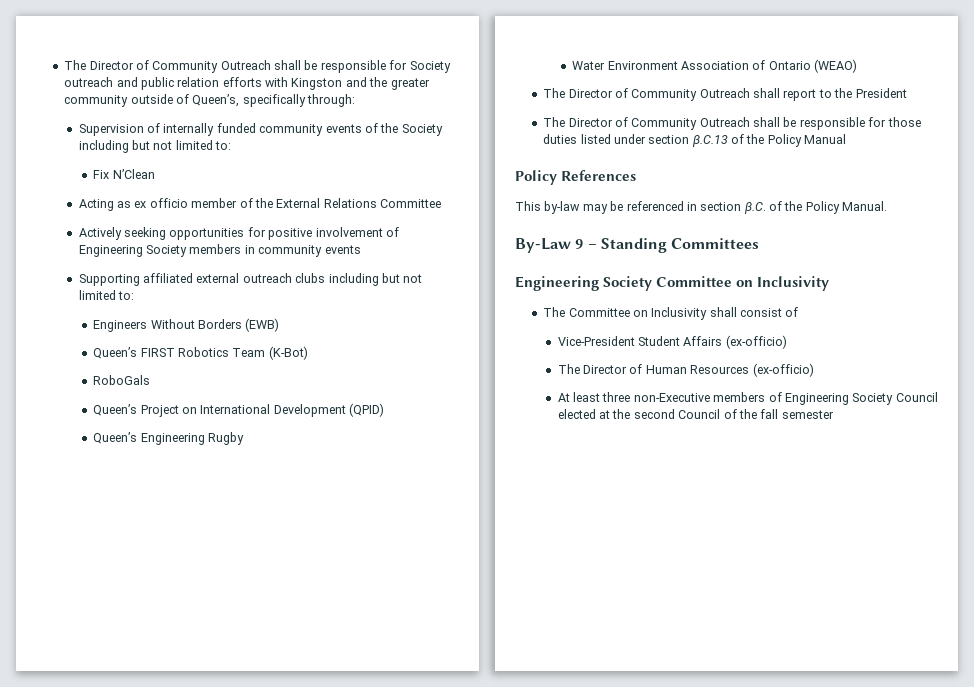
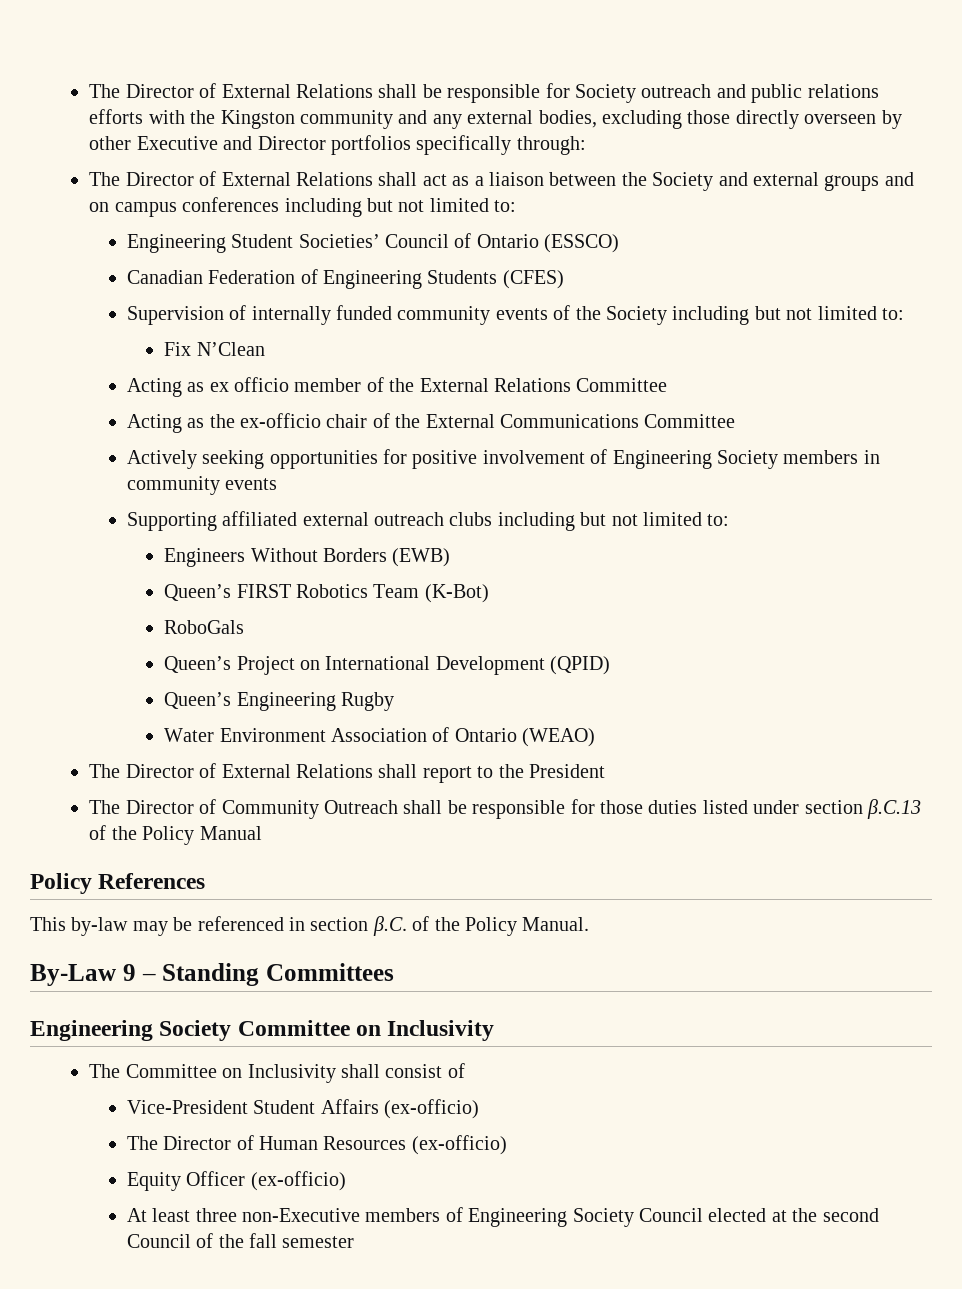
- The Director of Community Outreach shall be responsible for Society outreach and public relation efforts with Kingston and the greater community outside of Queen’s, specifically through:
+ The Director of External Relations shall be responsible for Society outreach and public relations efforts with the Kingston community and any external bodies, excluding those directly overseen by other Executive and Director portfolios specifically through:
+ The Director of External Relations shall act as a liaison between the Society and external groups and on campus conferences including but not limited to:
+ Engineering Student Societies’ Council of Ontario (ESSCO)
+ Canadian Federation of Engineering Students (CFES)
+ Acting as the ex-officio chair of the External Communications Committee
- The Director of Community Outreach shall report to the President
+ The Director of External Relations shall report to the President
+ Equity Officer (ex-officio)

